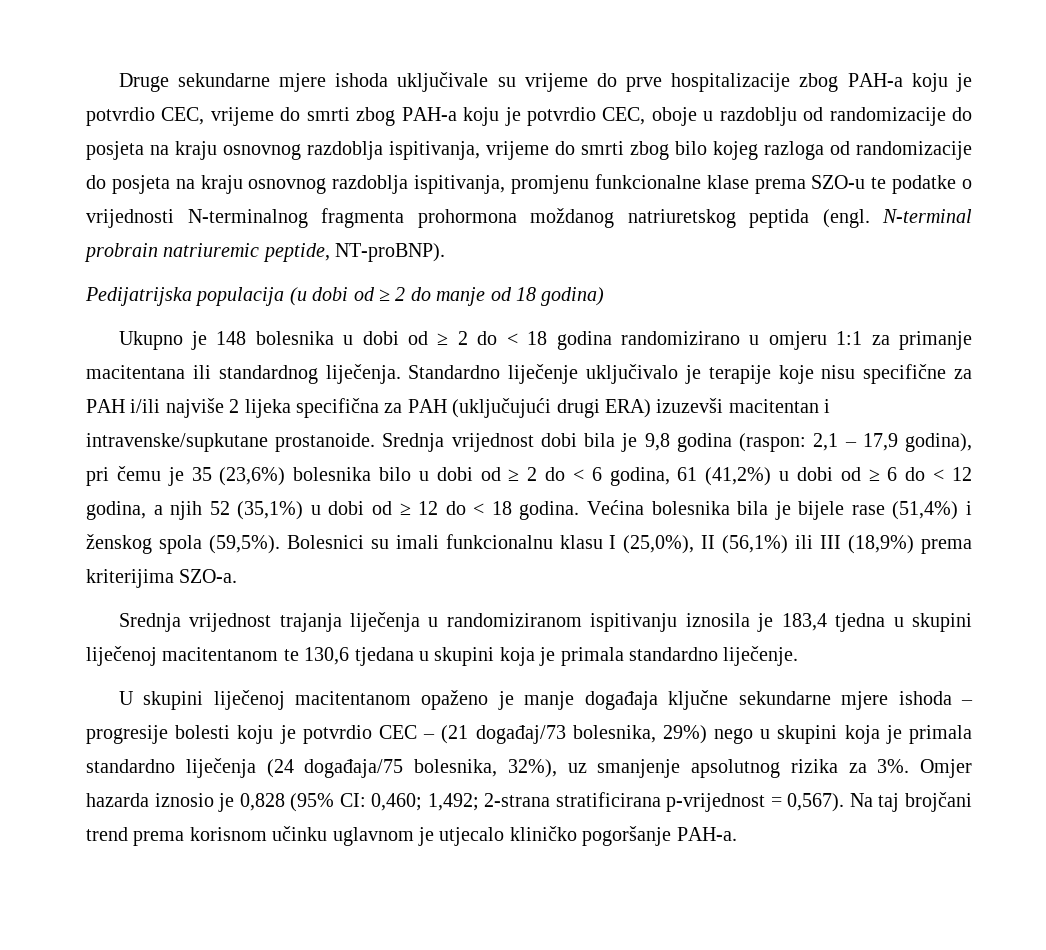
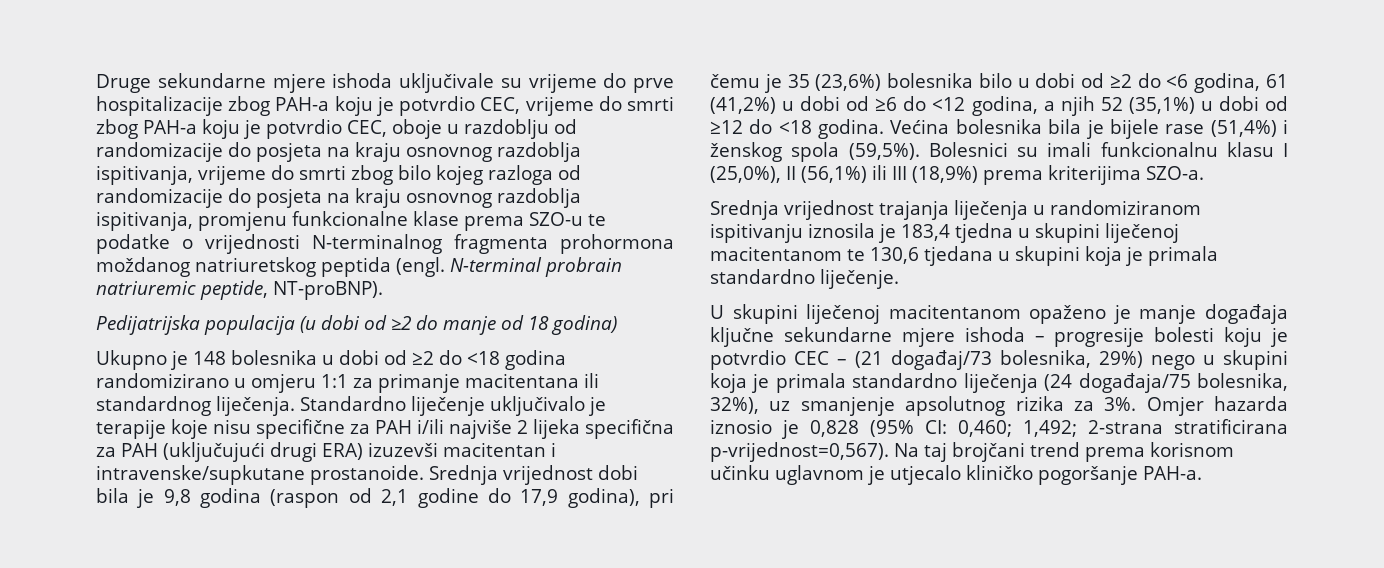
- Pedijatrijska populacija (u dobi od ≥ 2 do manje od 18 godina)
+ Pedijatrijska populacija (u dobi od ≥2 do manje od 18 godina)
- Ukupno je 148 bolesnika u dobi od ≥ 2 do < 18 godina randomizirano u omjeru 1:1 za primanje macitentana ili standardnog liječenja.
+ Ukupno je 148 bolesnika u dobi od ≥2 do <18 godina randomizirano u omjeru 1:1 za primanje macitentana ili standardnog liječenja.
- Srednja vrijednost dobi bila je 9,8 godina (raspon: 2,1 – 17,9 godina), pri čemu je 35 (23,6%) bolesnika bilo u dobi od ≥ 2 do < 6 godina, 61 (41,2%) u dobi od ≥ 6 do < 12 godina, a njih 52 (35,1%) u dobi od ≥ 12 do < 18 godina.
+ Srednja vrijednost dobi bila je 9,8 godina (raspon od 2,1 godine do 17,9 godina), pri čemu je 35 (23,6%) bolesnika bilo u dobi od ≥2 do <6 godina, 61 (41,2%) u dobi od ≥6 do <12 godina, a njih 52 (35,1%) u dobi od ≥12 do <18 godina.
- Omjer hazarda iznosio je 0,828 (95% CI: 0,460; 1,492; 2-strana stratificirana p-vrijednost = 0,567).
+ Omjer hazarda iznosio je 0,828 (95% CI: 0,460; 1,492; 2-strana stratificirana p-vrijednost=0,567).

